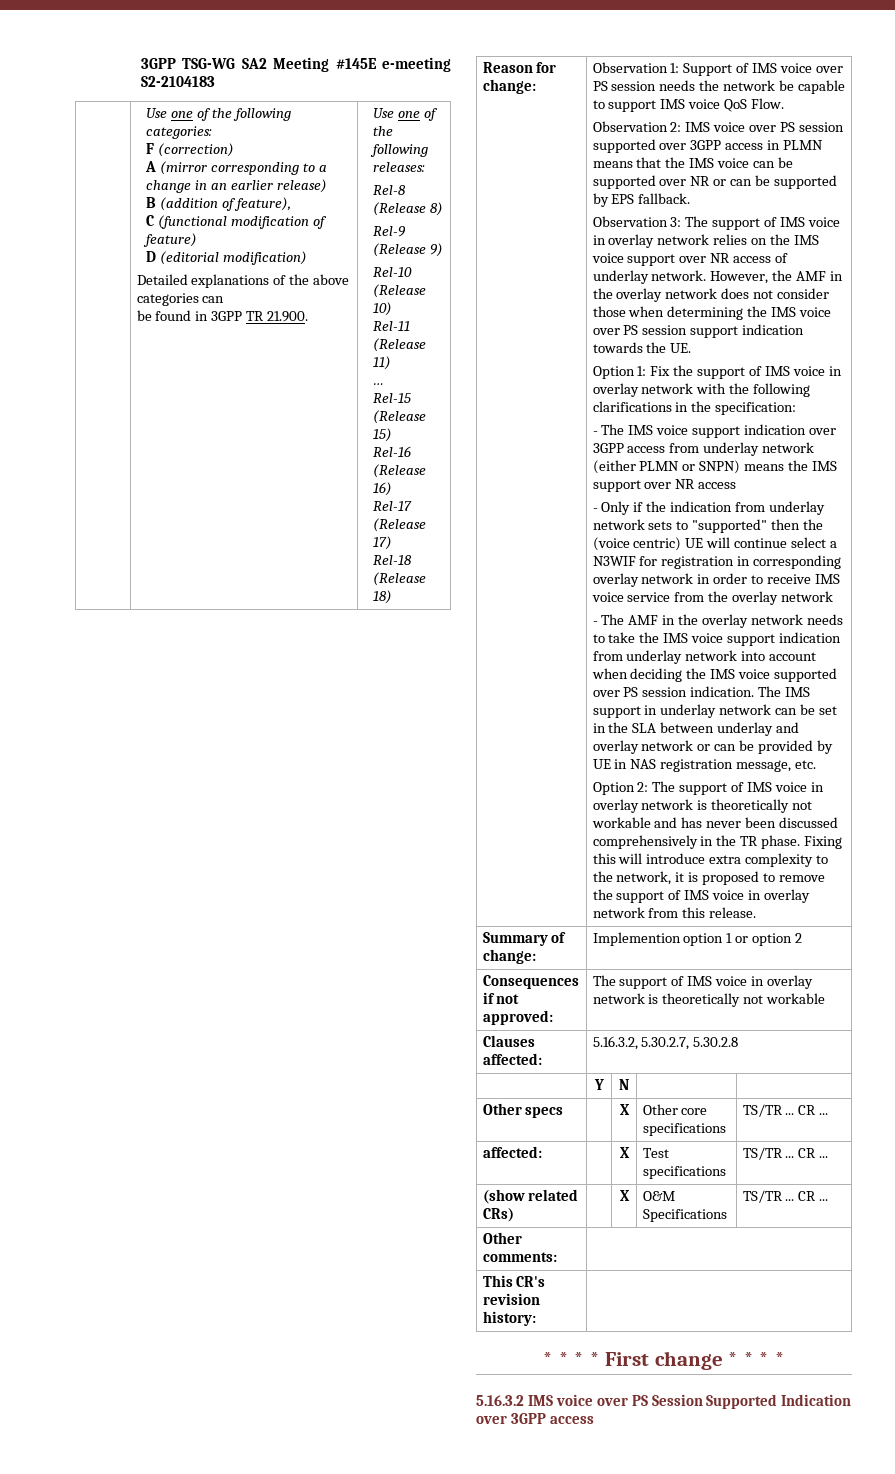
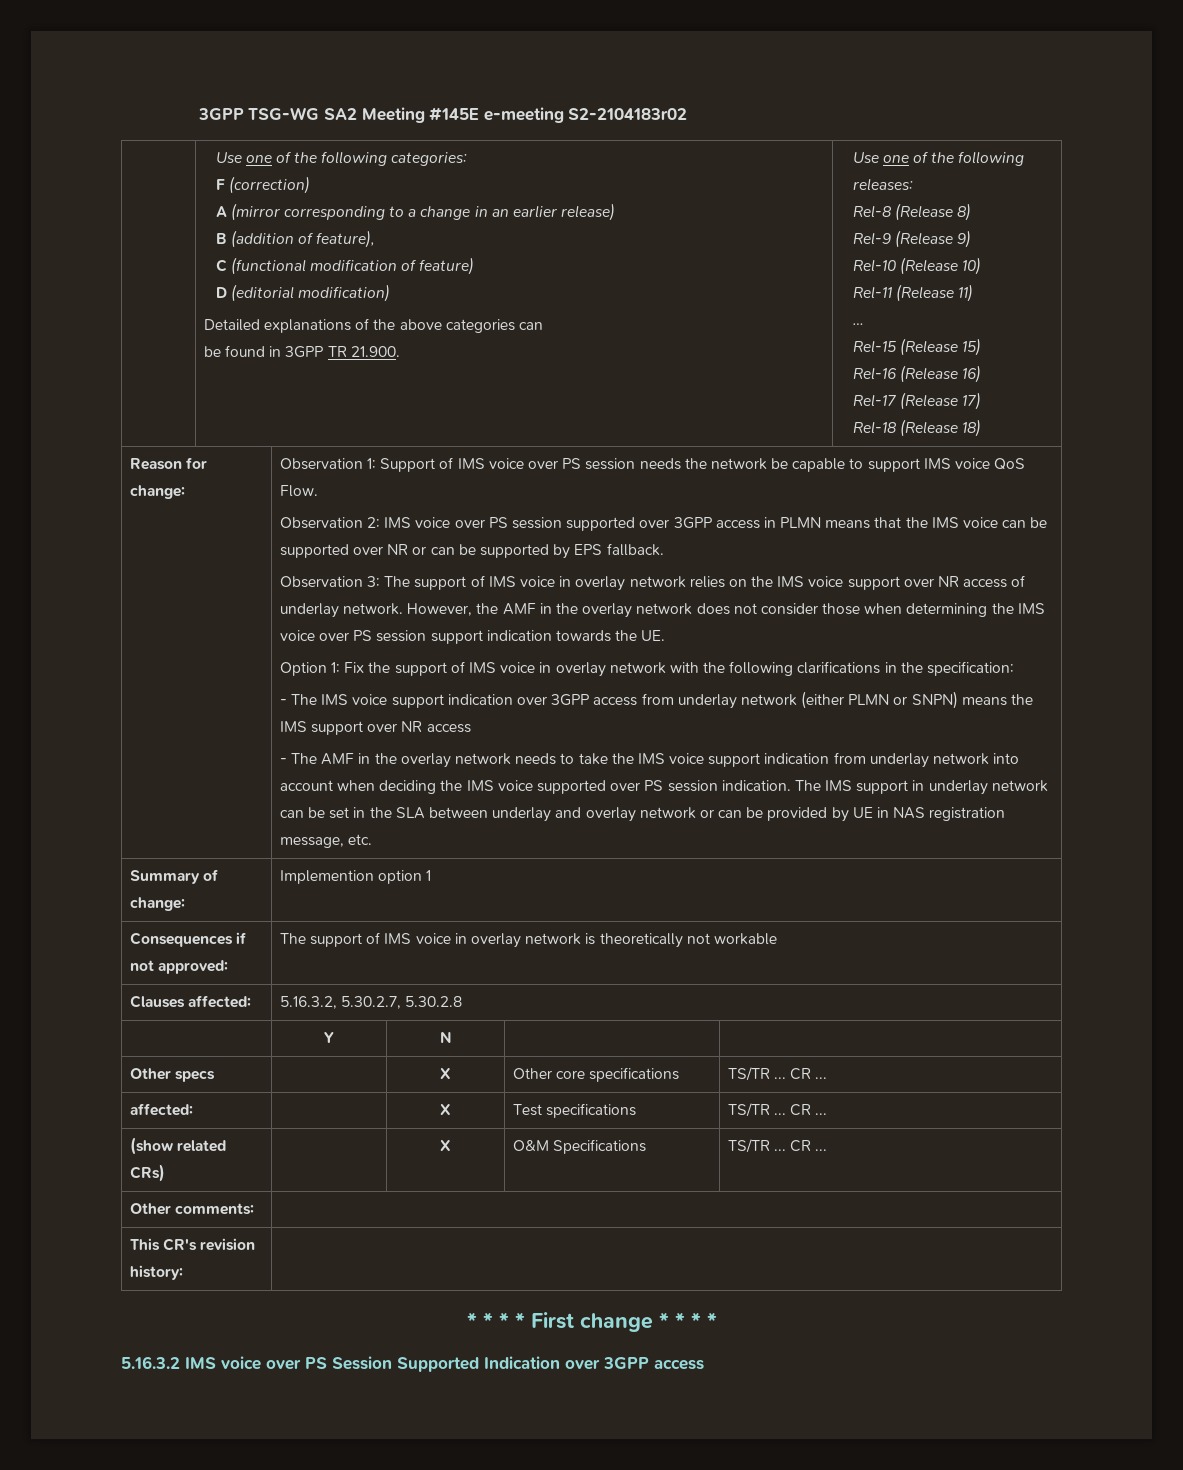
- 3GPP TSG-WG SA2 Meeting #145E e-meeting S2-2104183
+ 3GPP TSG-WG SA2 Meeting #145E e-meeting S2-2104183r02
- - Only if the indication from underlay network sets to "supported" then the (voice centric) UE will continue select a N3WIF for registration in corresponding overlay network in order to receive IMS voice service from the overlay network
- Option 2: The support of IMS voice in overlay network is theoretically not workable and has never been discussed comprehensively in the TR phase. Fixing this will introduce extra complexity to the network, it is proposed to remove the support of IMS voice in overlay network from this release.
- Summary of change: | Implemention option 1 or option 2
+ Summary of change: | Implemention option 1

